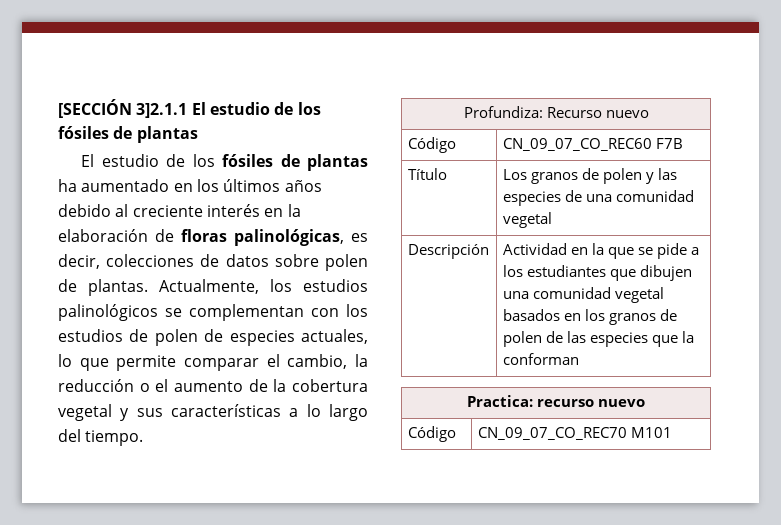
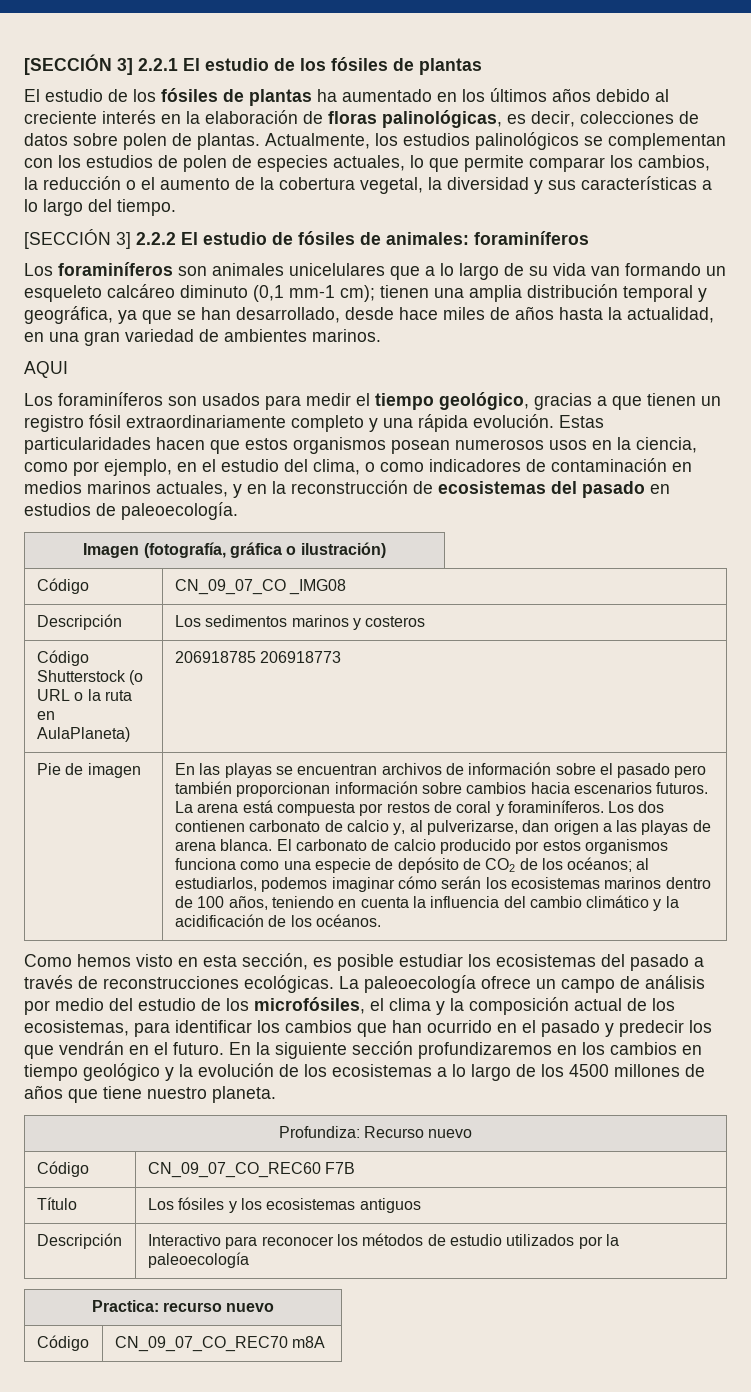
- [SECCIÓN 3]2.1.1 El estudio de los fósiles de plantas
+ [SECCIÓN 3] 2.2.1 El estudio de los fósiles de plantas
- Actualmente, los estudios palinológicos se complementan con los estudios de polen de especies actuales, lo que permite comparar el cambio, la reducción o el aumento de la cobertura vegetal y sus características a lo largo del tiempo.
+ Actualmente, los estudios palinológicos se complementan con los estudios de polen de especies actuales, lo que permite comparar los cambios, la reducción o el aumento de la cobertura vegetal, la diversidad y sus características a lo largo del tiempo.
+ [SECCIÓN 3] 2.2.2 El estudio de fósiles de animales: foraminíferos
+ Los foraminíferos son animales unicelulares que a lo largo de su vida van formando un esqueleto calcáreo diminuto (0,1 mm-1 cm); tienen una amplia distribución temporal y geográfica, ya que se han desarrollado, desde hace miles de años hasta la actualidad, en una gran variedad de ambientes marinos.
+ AQUI
+ Los foraminíferos son usados para medir el tiempo geológico, gracias a que tienen un registro fósil extraordinariamente completo y una rápida evolución. Estas particularidades hacen que estos organismos posean numerosos usos en la ciencia, como por ejemplo, en el estudio del clima, o como indicadores de contaminación en medios marinos actuales, y en la reconstrucción de ecosistemas del pasado en estudios de paleoecología.
+ Imagen (fotografía, gráfica o ilustración)
+ Código | CN_09_07_CO _IMG08
+ Descripción | Los sedimentos marinos y costeros
+ Código Shutterstock (o URL o la ruta en AulaPlaneta) | 206918785 206918773
+ Pie de imagen | En las playas se encuentran archivos de información sobre el pasado pero también proporcionan información sobre cambios hacia escenarios futuros. La arena está compuesta por restos de coral y foraminíferos. Los dos contienen carbonato de calcio y, al pulverizarse, dan origen a las playas de arena blanca. El carbonato de calcio producido por estos organismos funciona como una especie de depósito de CO2 de los océanos; al estudiarlos, podemos imaginar cómo serán los ecosistemas marinos dentro de 100 años, teniendo en cuenta la influencia del cambio climático y la acidificación de los océanos.
+ Como hemos visto en esta sección, es posible estudiar los ecosistemas del pasado a través de reconstrucciones ecológicas. La paleoecología ofrece un campo de análisis por medio del estudio de los microfósiles, el clima y la composición actual de los ecosistemas, para identificar los cambios que han ocurrido en el pasado y predecir los que vendrán en el futuro. En la siguiente sección profundizaremos en los cambios en tiempo geológico y la evolución de los ecosistemas a lo largo de los 4500 millones de años que tiene nuestro planeta.
- Título | Los granos de polen y las especies de una comunidad vegetal
- Descripción | Actividad en la que se pide a los estudiantes que dibujen una comunidad vegetal basados en los granos de polen de las especies que la conforman
+ Título | Los fósiles y los ecosistemas antiguos
+ Descripción | Interactivo para reconocer los métodos de estudio utilizados por la paleoecología
- Código | CN_09_07_CO_REC70 M101
+ Código | CN_09_07_CO_REC70 m8A

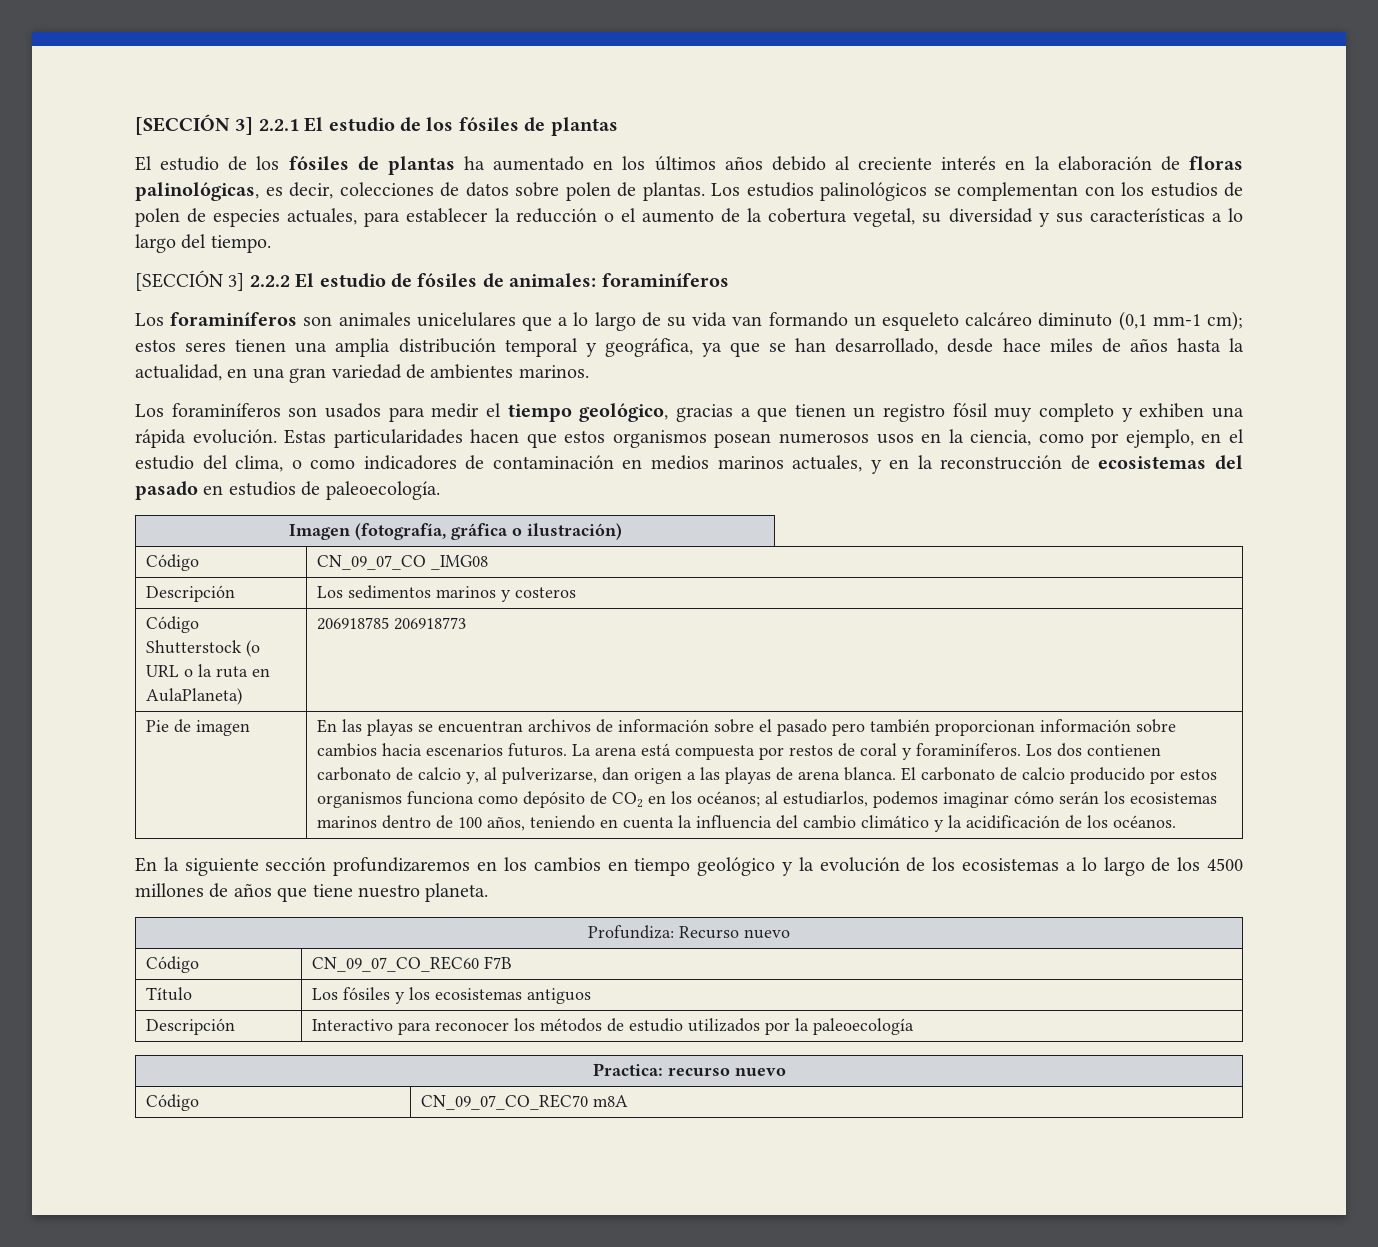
- Actualmente, los estudios palinológicos se complementan con los estudios de polen de especies actuales, lo que permite comparar los cambios, la reducción o el aumento de la cobertura vegetal, la diversidad y sus características a lo largo del tiempo.
+ Los estudios palinológicos se complementan con los estudios de polen de especies actuales, para establecer la reducción o el aumento de la cobertura vegetal, su diversidad y sus características a lo largo del tiempo.
- Los foraminíferos son animales unicelulares que a lo largo de su vida van formando un esqueleto calcáreo diminuto (0,1 mm-1 cm); tienen una amplia distribución temporal y geográfica, ya que se han desarrollado, desde hace miles de años hasta la actualidad, en una gran variedad de ambientes marinos.
+ Los foraminíferos son animales unicelulares que a lo largo de su vida van formando un esqueleto calcáreo diminuto (0,1 mm-1 cm); estos seres tienen una amplia distribución temporal y geográfica, ya que se han desarrollado, desde hace miles de años hasta la actualidad, en una gran variedad de ambientes marinos.
- AQUI
- Los foraminíferos son usados para medir el tiempo geológico, gracias a que tienen un registro fósil extraordinariamente completo y una rápida evolución.
+ Los foraminíferos son usados para medir el tiempo geológico, gracias a que tienen un registro fósil muy completo y exhiben una rápida evolución.
- El carbonato de calcio producido por estos organismos funciona como una especie de depósito de CO2 de los océanos; al estudiarlos, podemos imaginar cómo serán los ecosistemas marinos dentro de 100 años, teniendo en cuenta la influencia del cambio climático y la acidificación de los océanos.
+ El carbonato de calcio producido por estos organismos funciona como depósito de CO2 en los océanos; al estudiarlos, podemos imaginar cómo serán los ecosistemas marinos dentro de 100 años, teniendo en cuenta la influencia del cambio climático y la acidificación de los océanos.
- Como hemos visto en esta sección, es posible estudiar los ecosistemas del pasado a través de reconstrucciones ecológicas. La paleoecología ofrece un campo de análisis por medio del estudio de los microfósiles, el clima y la composición actual de los ecosistemas, para identificar los cambios que han ocurrido en el pasado y predecir los que vendrán en el futuro.

